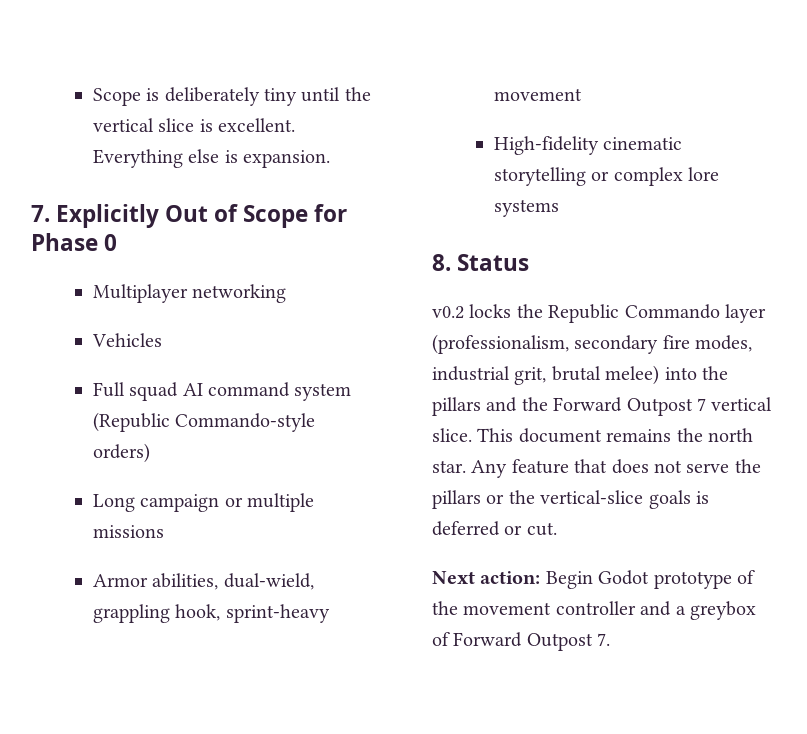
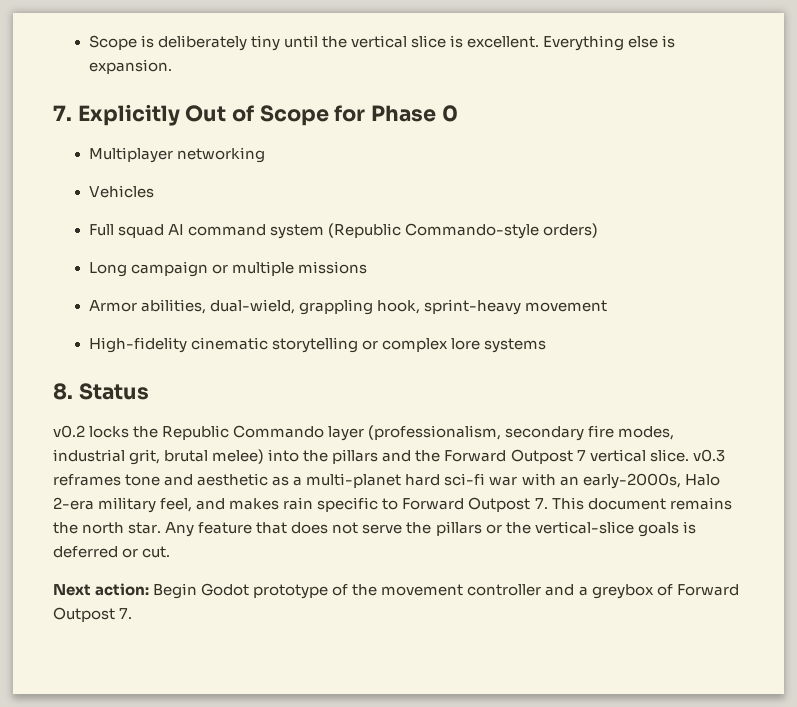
- v0.2 locks the Republic Commando layer (professionalism, secondary fire modes, industrial grit, brutal melee) into the pillars and the Forward Outpost 7 vertical slice. This document remains the north star.
+ v0.2 locks the Republic Commando layer (professionalism, secondary fire modes, industrial grit, brutal melee) into the pillars and the Forward Outpost 7 vertical slice. v0.3 reframes tone and aesthetic as a multi-planet hard sci-fi war with an early-2000s, Halo 2-era military feel, and makes rain specific to Forward Outpost 7. This document remains the north star.

